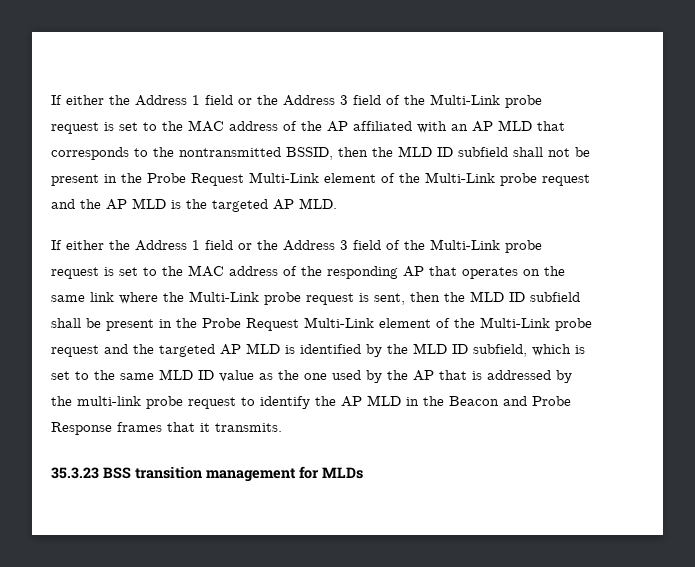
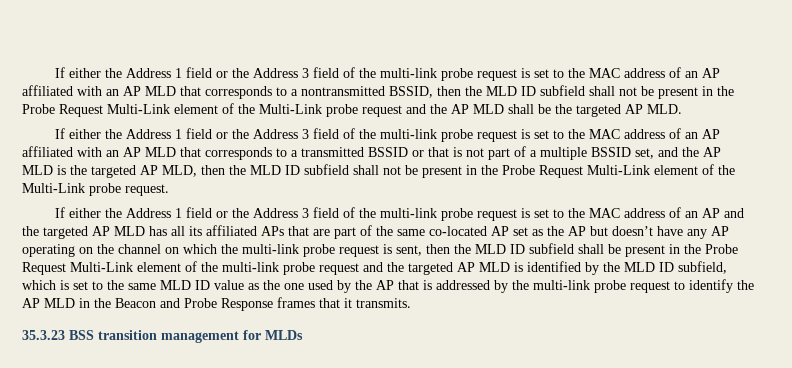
- If either the Address 1 field or the Address 3 field of the Multi-Link probe request is set to the MAC address of the AP affiliated with an AP MLD that corresponds to the nontransmitted BSSID, then the MLD ID subfield shall not be present in the Probe Request Multi-Link element of the Multi-Link probe request and the AP MLD is the targeted AP MLD.
+ If either the Address 1 field or the Address 3 field of the multi-link probe request is set to the MAC address of an AP affiliated with an AP MLD that corresponds to a nontransmitted BSSID, then the MLD ID subfield shall not be present in the Probe Request Multi-Link element of the Multi-Link probe request and the AP MLD shall be the targeted AP MLD.
- If either the Address 1 field or the Address 3 field of the Multi-Link probe request is set to the MAC address of the responding AP that operates on the same link where the Multi-Link probe request is sent, then the MLD ID subfield shall be present in the Probe Request Multi-Link element of the Multi-Link probe request and the targeted AP MLD is identified by the MLD ID subfield, which is set to the same MLD ID value as the one used by the AP that is addressed by the multi-link probe request to identify the AP MLD in the Beacon and Probe Response frames that it transmits.
+ If either the Address 1 field or the Address 3 field of the multi-link probe request is set to the MAC address of an AP affiliated with an AP MLD that corresponds to a transmitted BSSID or that is not part of a multiple BSSID set, and the AP MLD is the targeted AP MLD, then the MLD ID subfield shall not be present in the Probe Request Multi-Link element of the Multi-Link probe request.
+ If either the Address 1 field or the Address 3 field of the multi-link probe request is set to the MAC address of an AP and the targeted AP MLD has all its affiliated APs that are part of the same co-located AP set as the AP but doesn’t have any AP operating on the channel on which the multi-link probe request is sent, then the MLD ID subfield shall be present in the Probe Request Multi-Link element of the multi-link probe request and the targeted AP MLD is identified by the MLD ID subfield, which is set to the same MLD ID value as the one used by the AP that is addressed by the multi-link probe request to identify the AP MLD in the Beacon and Probe Response frames that it transmits.

